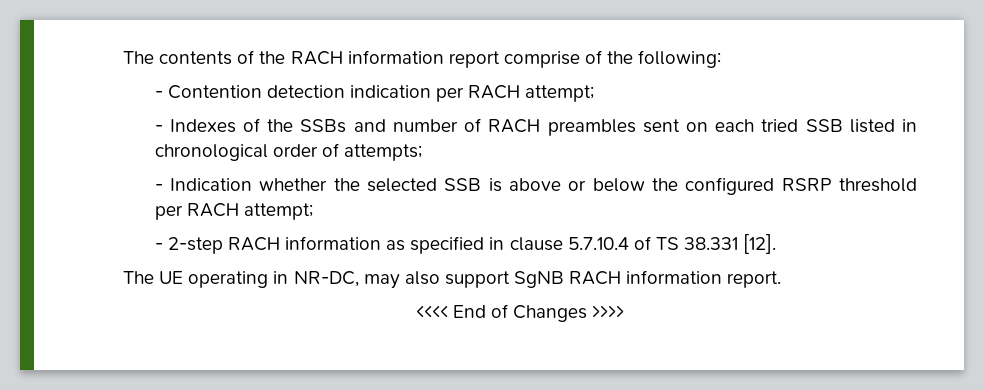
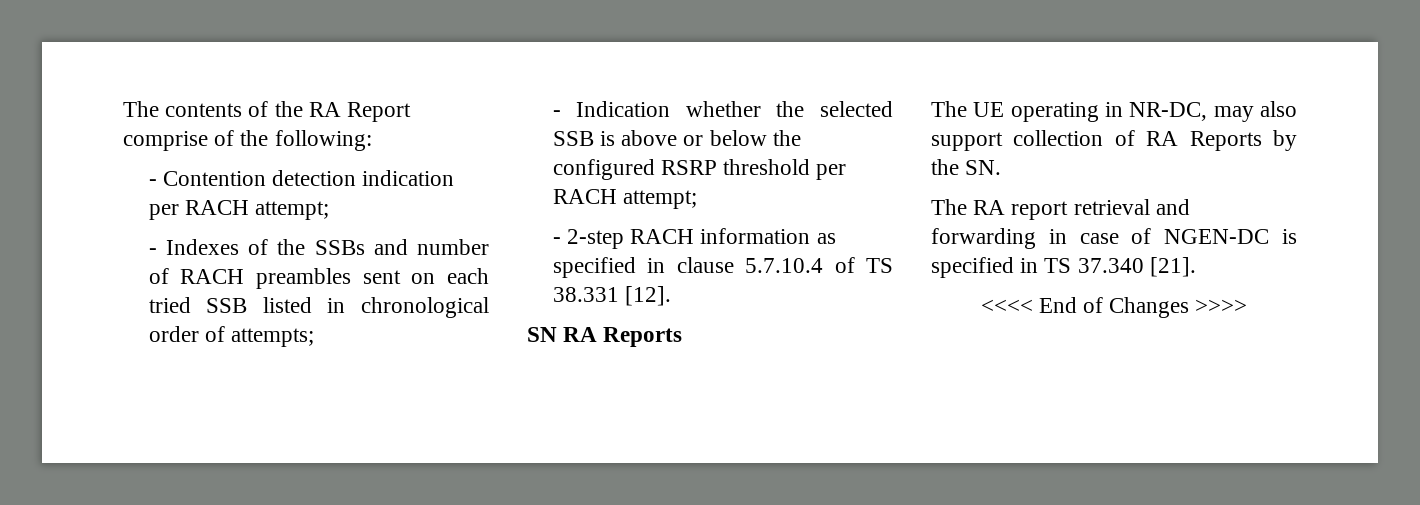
- The contents of the RACH information report comprise of the following:
+ The contents of the RA Report comprise of the following:
+ SN RA Reports
- The UE operating in NR-DC, may also support SgNB RACH information report.
+ The UE operating in NR-DC, may also support collection of RA Reports by the SN.
+ The RA report retrieval and forwarding in case of NGEN-DC is specified in TS 37.340 [21].

